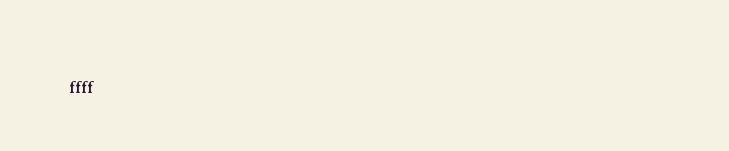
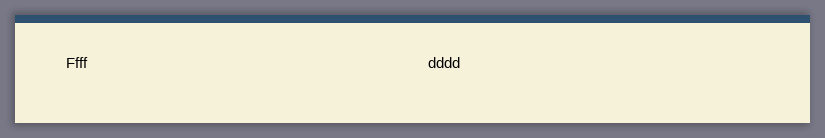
- ffff
+ Ffff
+ dddd

